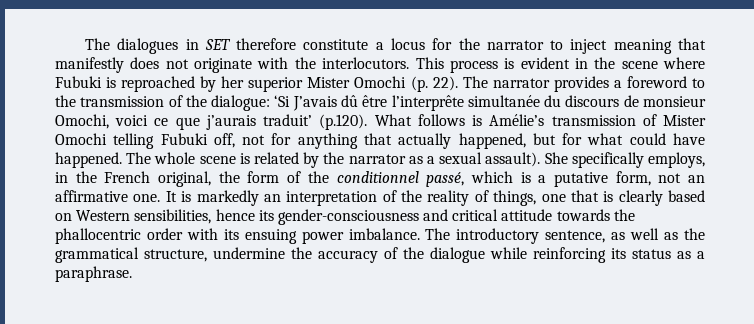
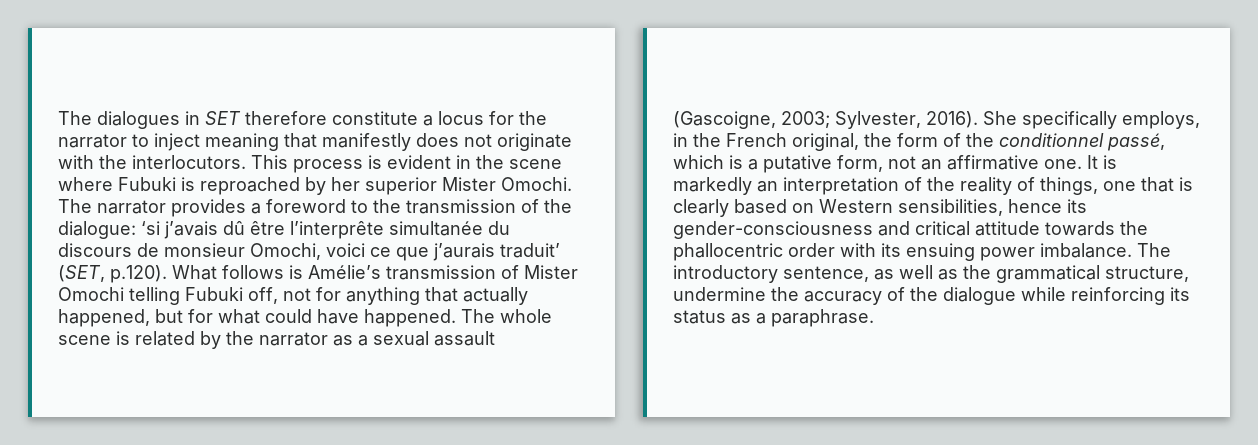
- This process is evident in the scene where Fubuki is reproached by her superior Mister Omochi (p. 22).
+ This process is evident in the scene where Fubuki is reproached by her superior Mister Omochi.
- The narrator provides a foreword to the transmission of the dialogue: ‘Si J’avais dû être l’interprête simultanée du discours de monsieur Omochi, voici ce que j’aurais traduit’ (p.120). What follows is Amélie’s transmission of Mister Omochi telling Fubuki off, not for anything that actually happened, but for what could have happened.
+ The narrator provides a foreword to the transmission of the dialogue: ‘si j’avais dû être l’interprête simultanée du discours de monsieur Omochi, voici ce que j’aurais traduit’ (SET, p.120). What follows is Amélie’s transmission of Mister Omochi telling Fubuki off, not for anything that actually happened, but for what could have happened.
- The whole scene is related by the narrator as a sexual assault).
+ The whole scene is related by the narrator as a sexual assault (Gascoigne, 2003; Sylvester, 2016).

